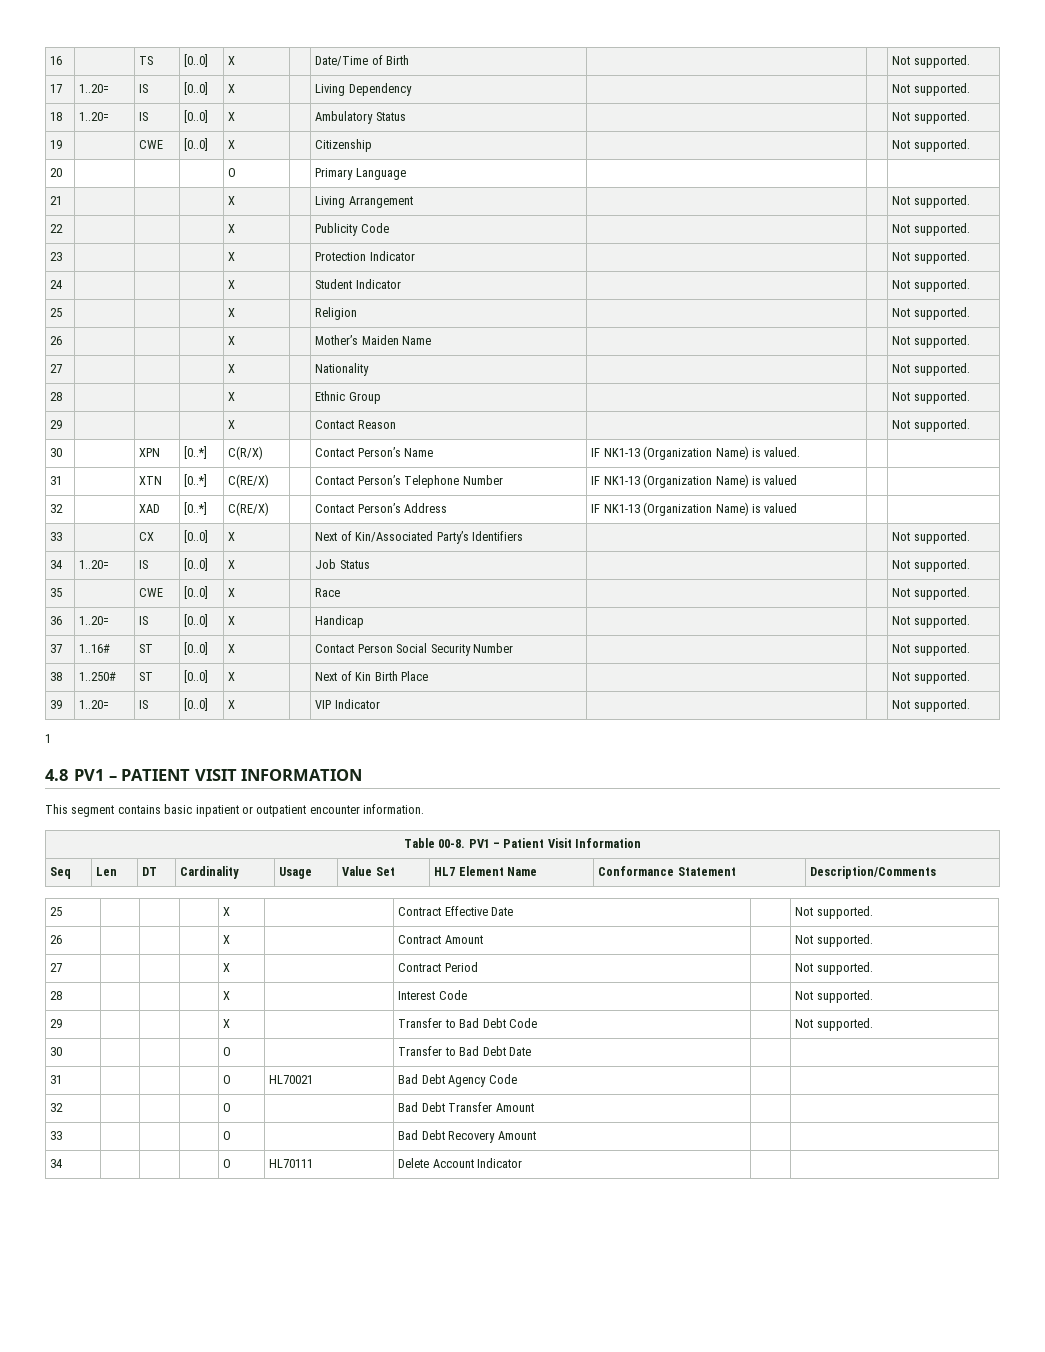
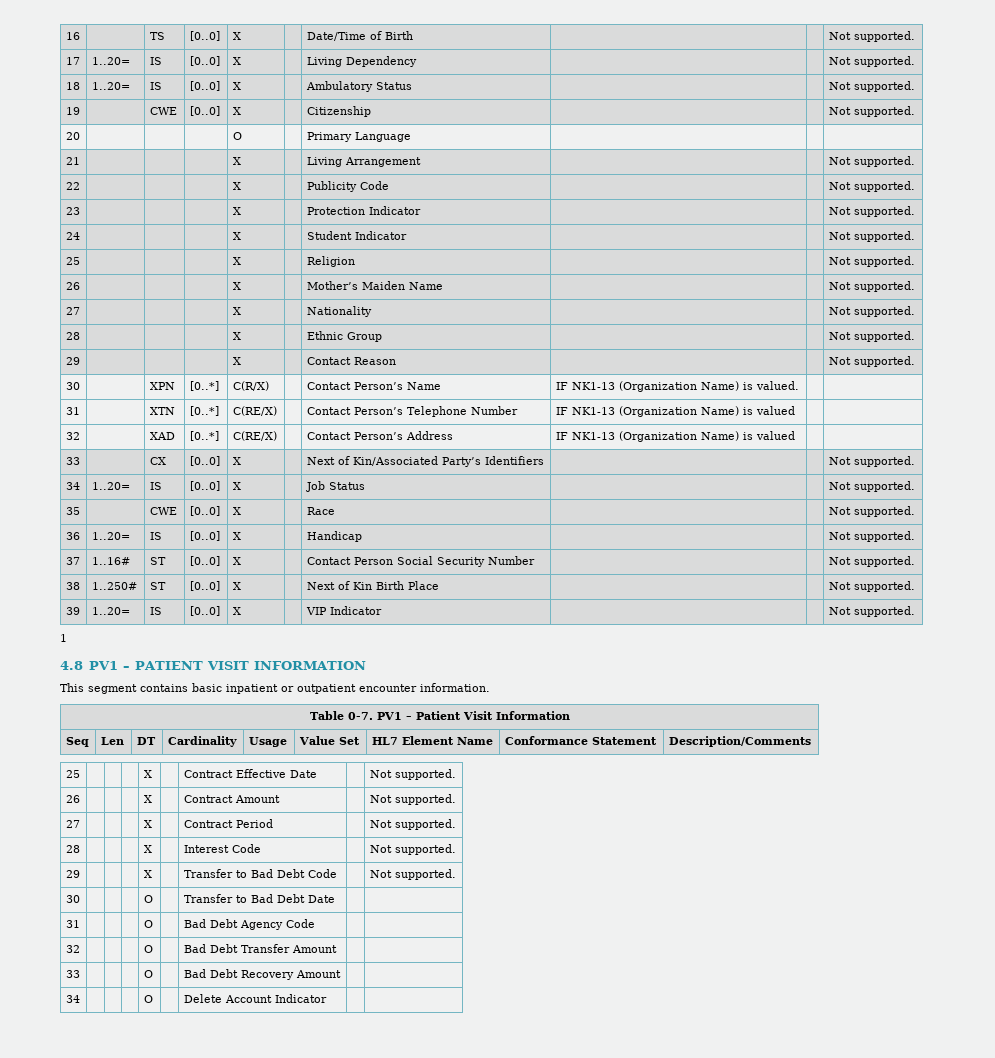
- Table 00-8. PV1 – Patient Visit Information
+ Table 0-7. PV1 – Patient Visit Information
- 31 | | | | O | HL70021 | Bad Debt Agency Code | |
+ 31 | | | | O | | Bad Debt Agency Code | |
- 34 | | | | O | HL70111 | Delete Account Indicator | |
+ 34 | | | | O | | Delete Account Indicator | |

